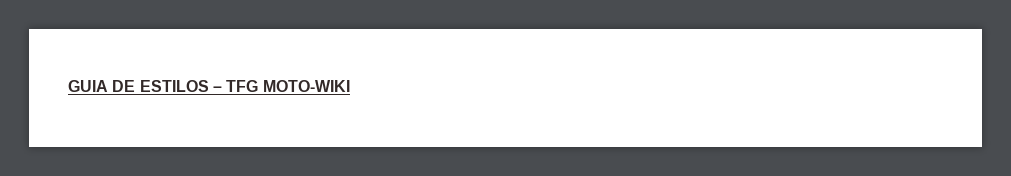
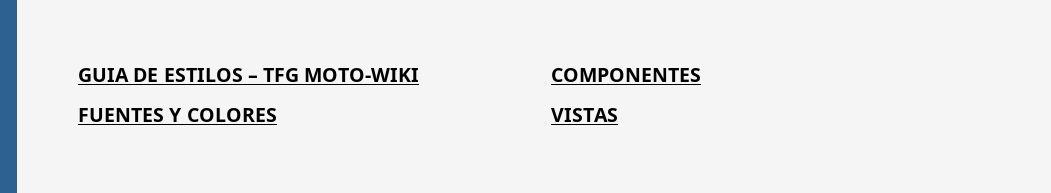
+ FUENTES Y COLORES
+ COMPONENTES
+ VISTAS

